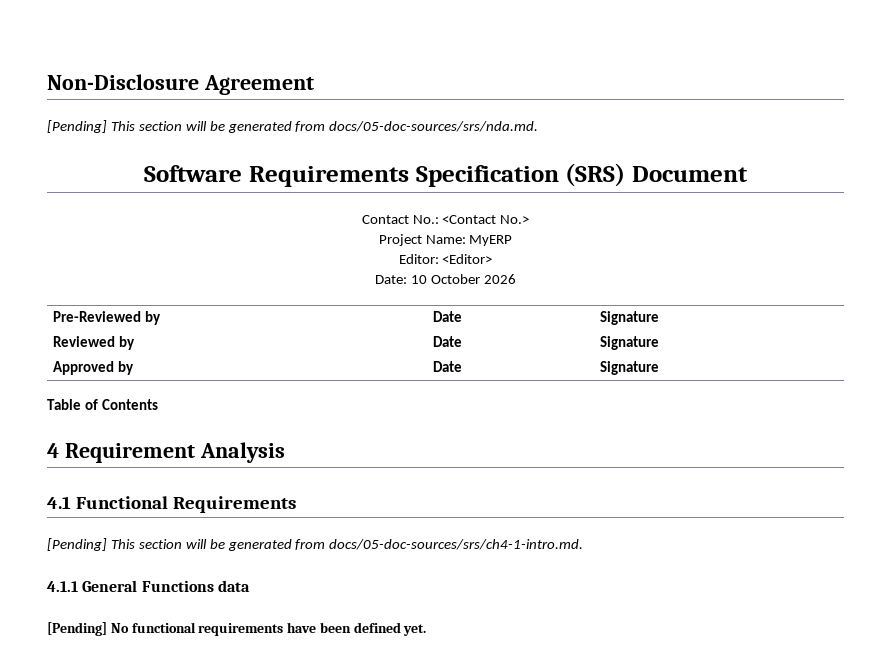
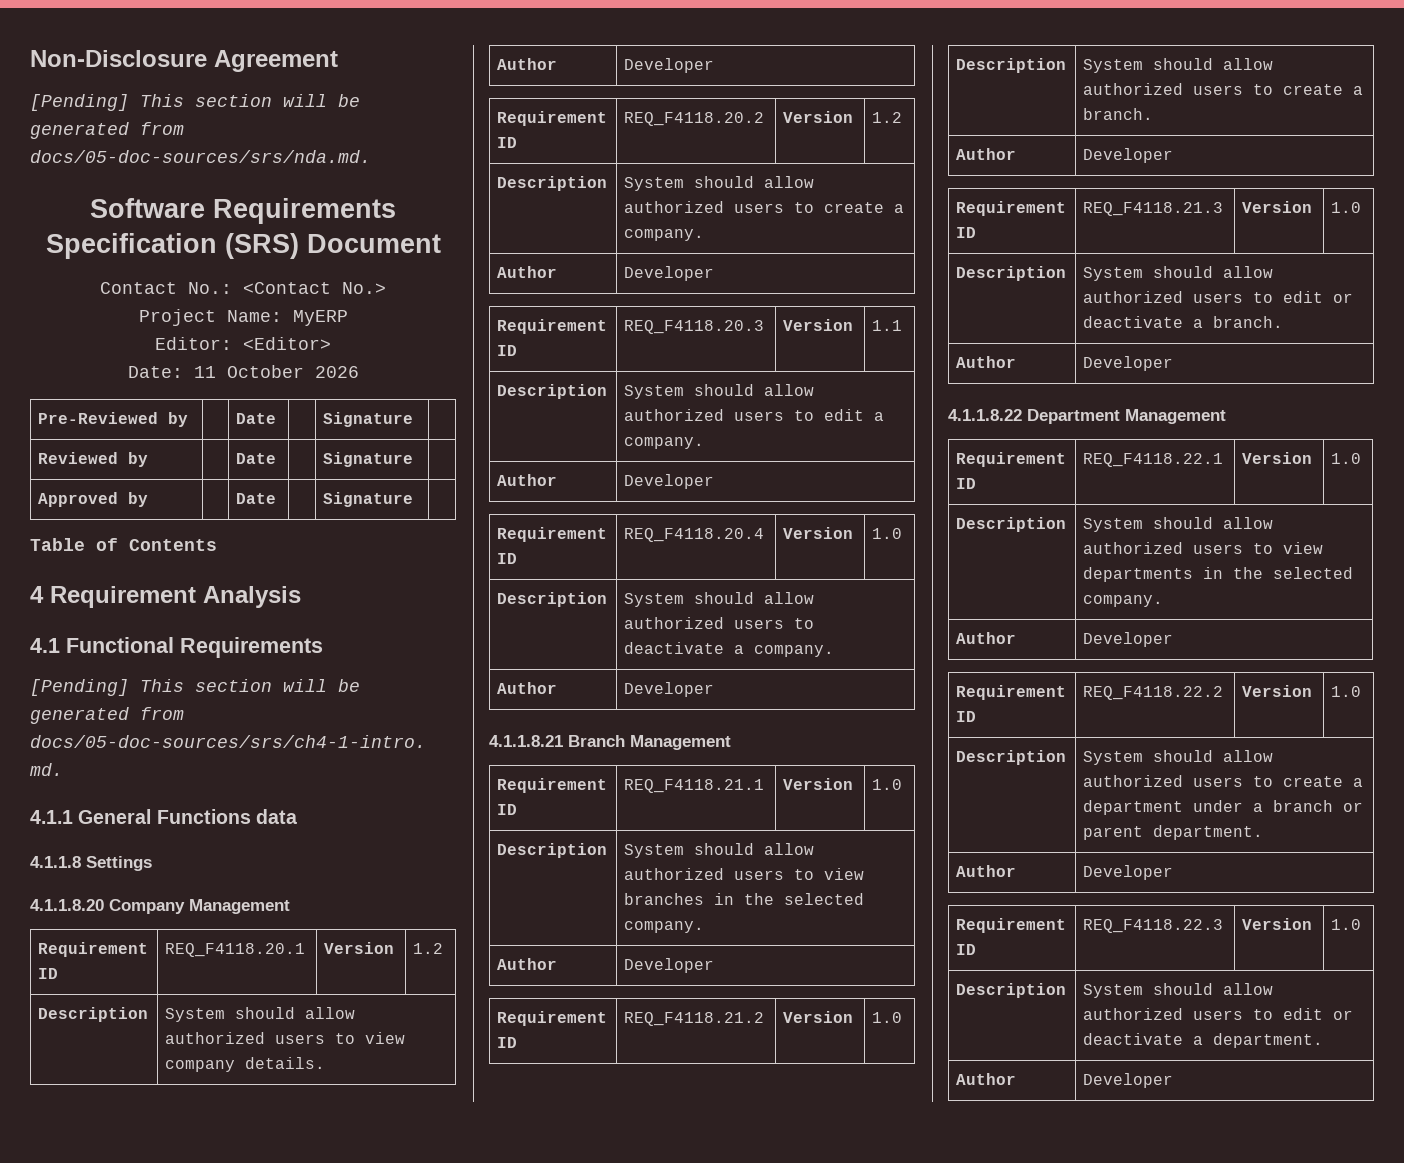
- Date: 10 October 2026
+ Date: 11 October 2026
- [Pending] No functional requirements have been defined yet.
+ 4.1.1.8 Settings
+ 4.1.1.8.20 Company Management
+ Requirement ID | REQ_F4118.20.1 | Version | 1.2
+ Description | System should allow authorized users to view company details.
+ Author | Developer
+ Requirement ID | REQ_F4118.20.2 | Version | 1.2
+ Description | System should allow authorized users to create a company.
+ Author | Developer
+ Requirement ID | REQ_F4118.20.3 | Version | 1.1
+ Description | System should allow authorized users to edit a company.
+ Author | Developer
+ Requirement ID | REQ_F4118.20.4 | Version | 1.0
+ Description | System should allow authorized users to deactivate a company.
+ Author | Developer
+ 4.1.1.8.21 Branch Management
+ Requirement ID | REQ_F4118.21.1 | Version | 1.0
+ Description | System should allow authorized users to view branches in the selected company.
+ Author | Developer
+ Requirement ID | REQ_F4118.21.2 | Version | 1.0
+ Description | System should allow authorized users to create a branch.
+ Author | Developer
+ Requirement ID | REQ_F4118.21.3 | Version | 1.0
+ Description | System should allow authorized users to edit or deactivate a branch.
+ Author | Developer
+ 4.1.1.8.22 Department Management
+ Requirement ID | REQ_F4118.22.1 | Version | 1.0
+ Description | System should allow authorized users to view departments in the selected company.
+ Author | Developer
+ Requirement ID | REQ_F4118.22.2 | Version | 1.0
+ Description | System should allow authorized users to create a department under a branch or parent department.
+ Author | Developer
+ Requirement ID | REQ_F4118.22.3 | Version | 1.0
+ Description | System should allow authorized users to edit or deactivate a department.
+ Author | Developer

